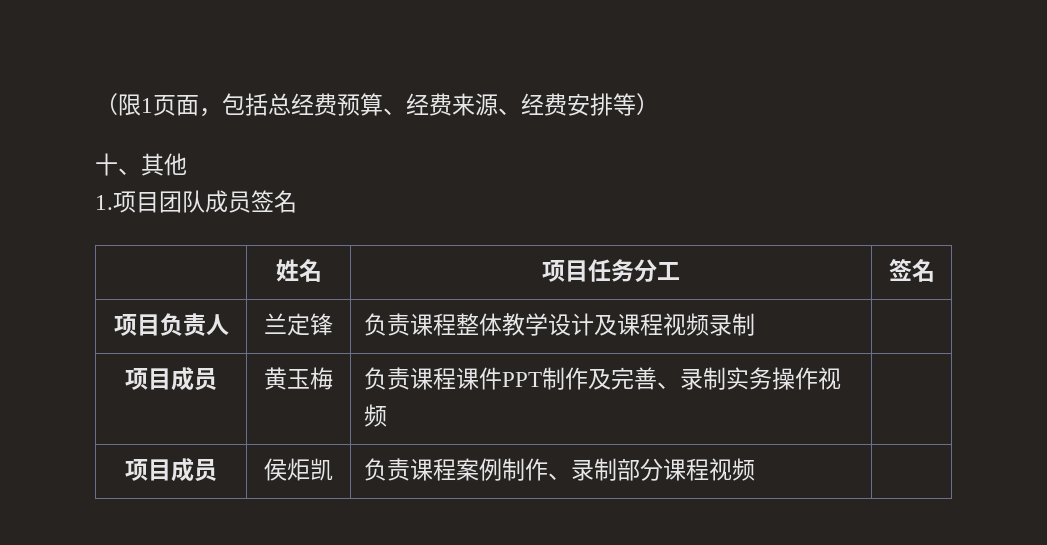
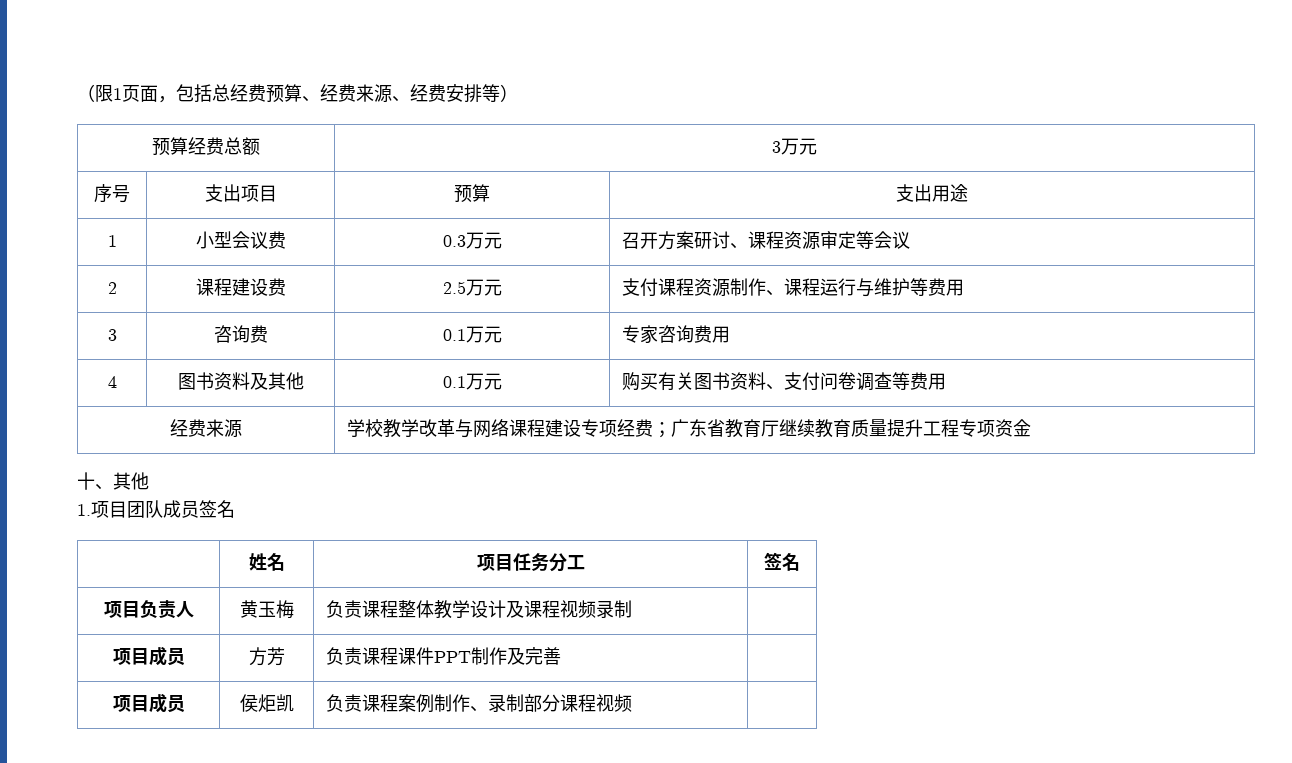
+ 预算经费总额 | 3万元
+ 序号 | 支出项目 | 预算 | 支出用途
+ 1 | 小型会议费 | 0.3万元 | 召开方案研讨、课程资源审定等会议
+ 2 | 课程建设费 | 2.5万元 | 支付课程资源制作、课程运行与维护等费用
+ 3 | 咨询费 | 0.1万元 | 专家咨询费用
+ 4 | 图书资料及其他 | 0.1万元 | 购买有关图书资料、支付问卷调查等费用
+ 经费来源 | 学校教学改革与网络课程建设专项经费；广东省教育厅继续教育质量提升工程专项资金
- 项目负责人 | 兰定锋 | 负责课程整体教学设计及课程视频录制 |
+ 项目负责人 | 黄玉梅 | 负责课程整体教学设计及课程视频录制 |
- 项目成员 | 黄玉梅 | 负责课程课件PPT制作及完善、录制实务操作视频 |
+ 项目成员 | 方芳 | 负责课程课件PPT制作及完善 |

